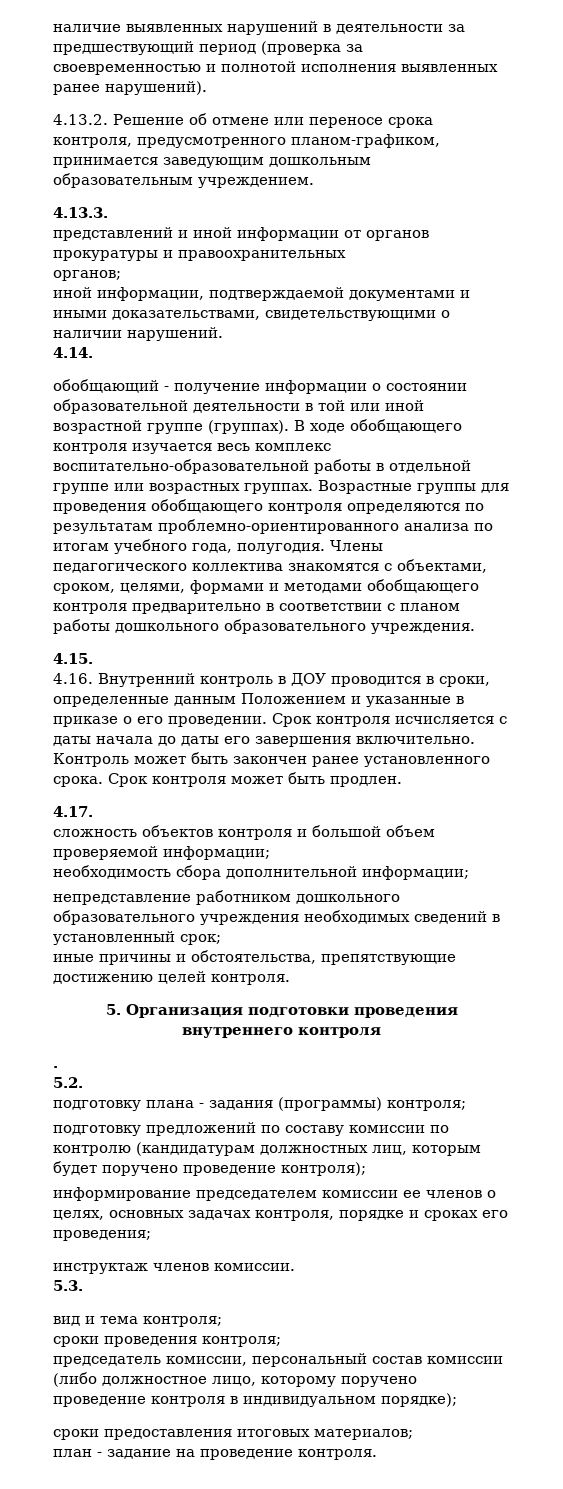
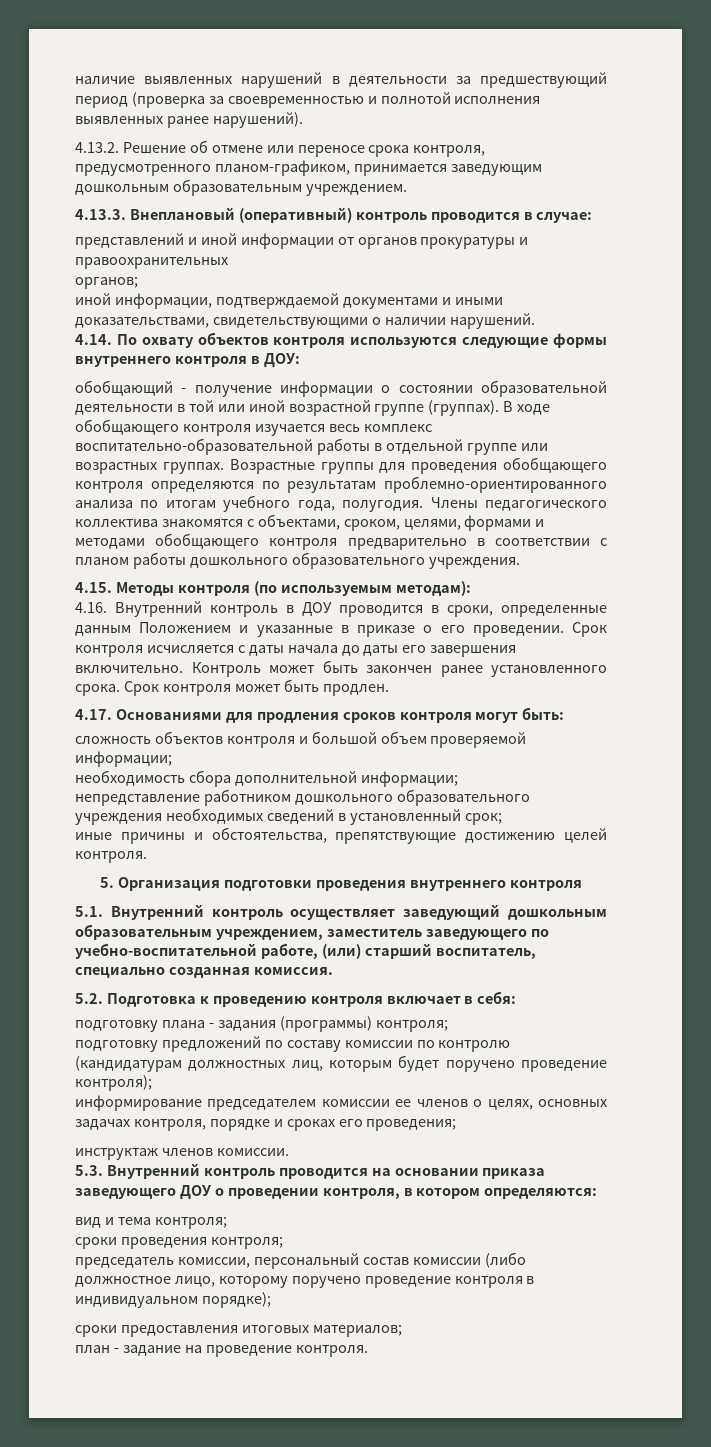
- 4.13.3.
+ 4.13.3. Внеплановый (оперативный) контроль проводится в случае:
- 4.14.
+ 4.14. По охвату объектов контроля используются следующие формы внутреннего контроля в ДОУ:
- 4.15.
+ 4.15. Методы контроля (по используемым методам):
- 4.17.
+ 4.17. Основаниями для продления сроков контроля могут быть:
- .
- 5.2.
+ 5.1. Внутренний контроль осуществляет заведующий дошкольным образовательным учреждением, заместитель заведующего по учебно-воспитательной работе, (или) старший воспитатель, специально созданная комиссия.
+ 5.2. Подготовка к проведению контроля включает в себя:
- 5.3.
+ 5.3. Внутренний контроль проводится на основании приказа заведующего ДОУ о проведении контроля, в котором определяются:

